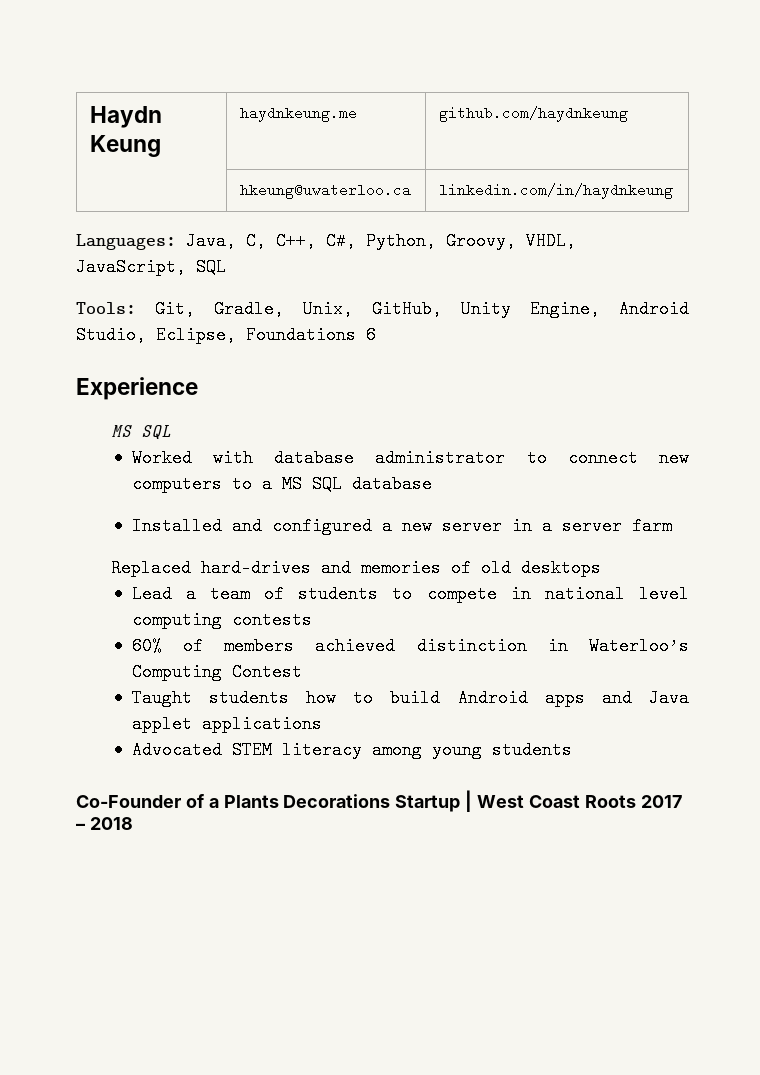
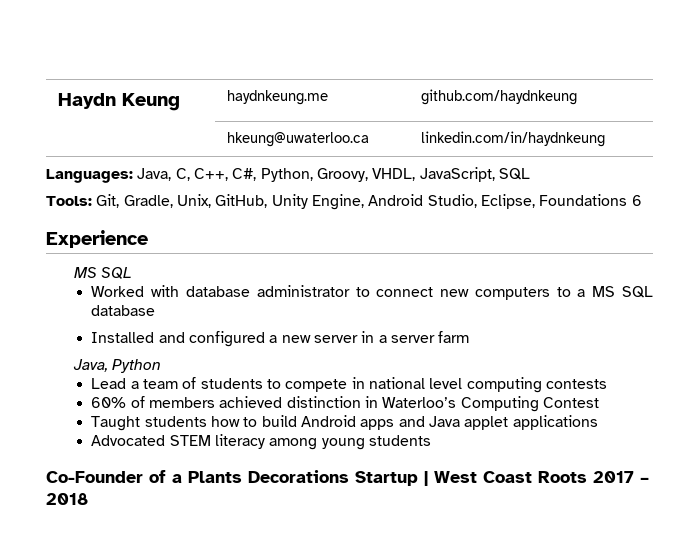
- Replaced hard-drives and memories of old desktops
+ Java, Python

